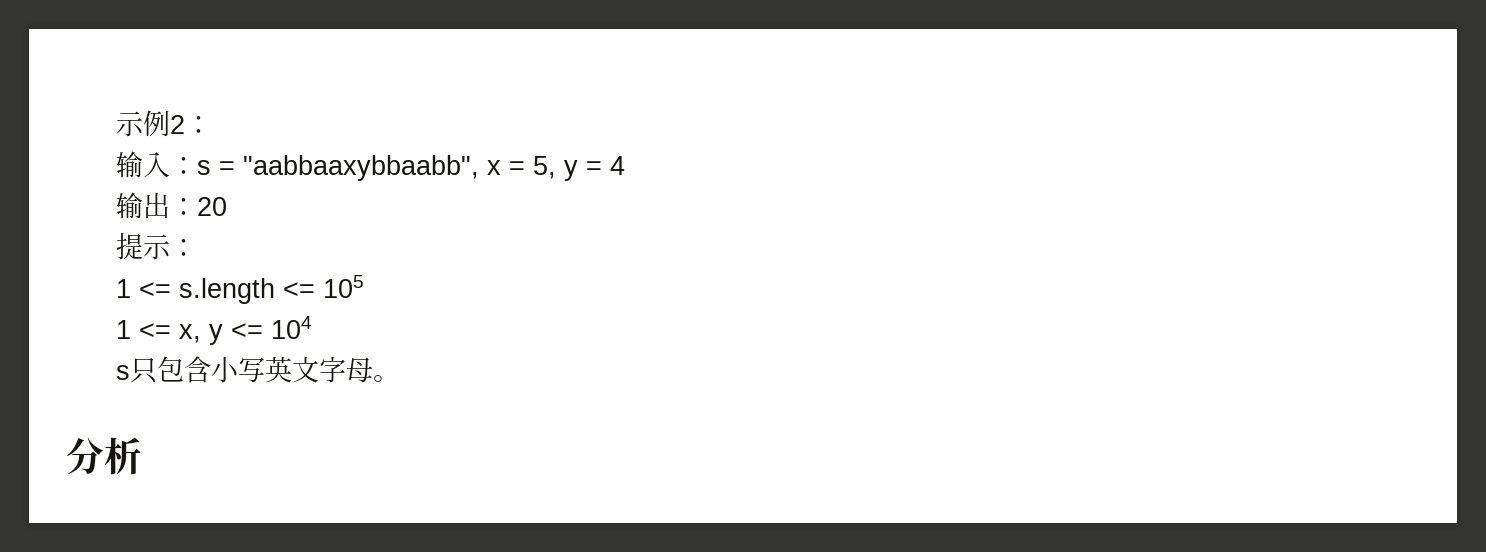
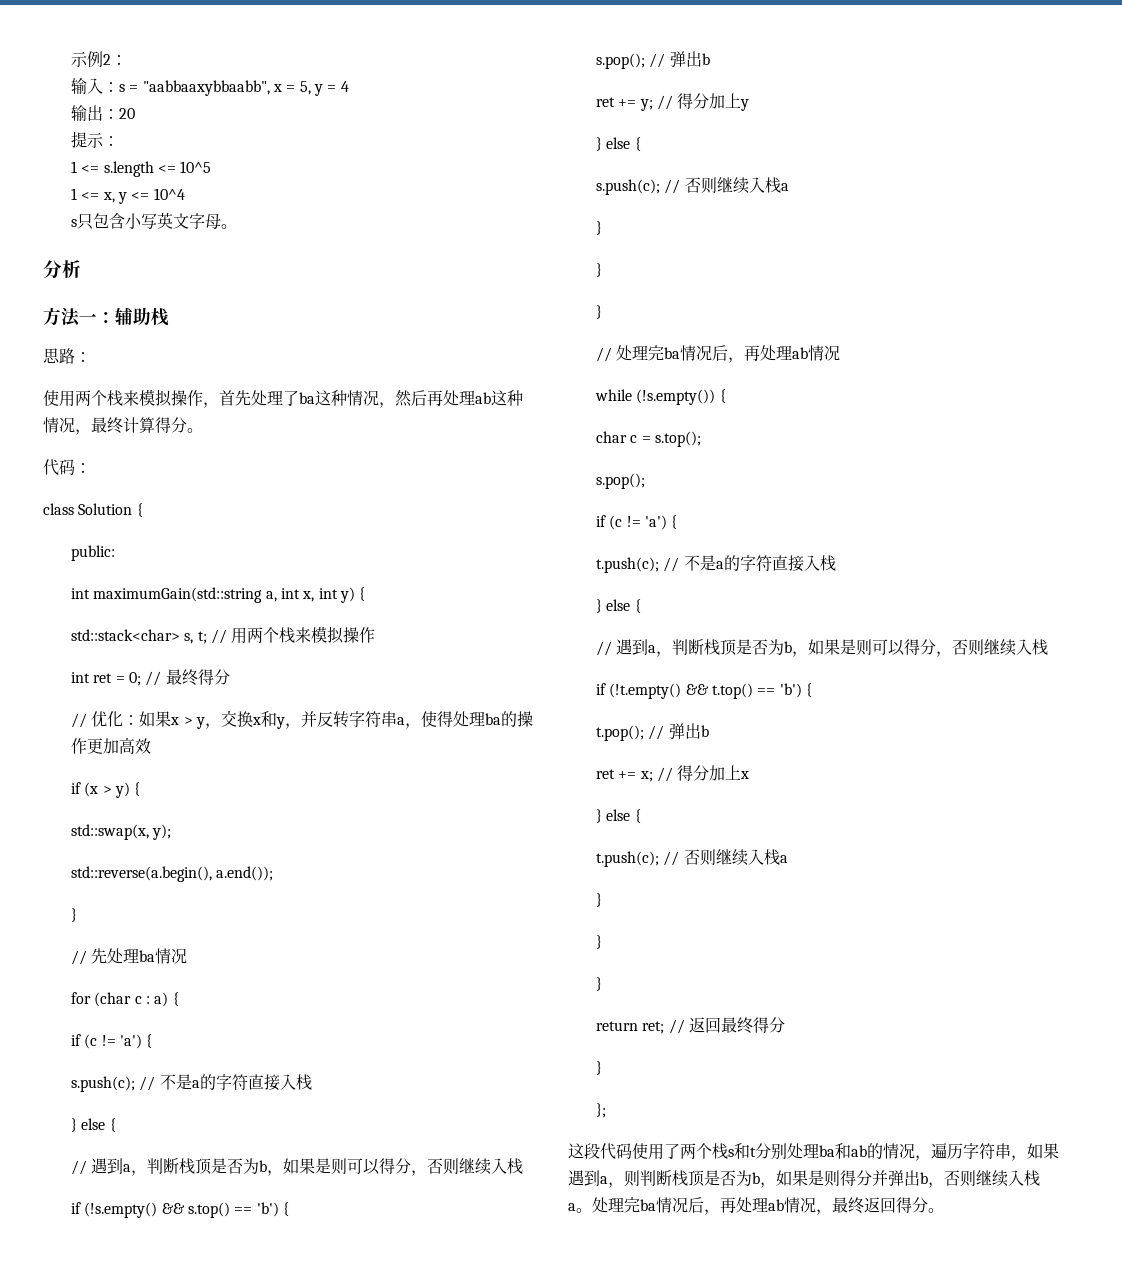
- 1 <= s.length <= 105
+ 1 <= s.length <= 10^5
- 1 <= x, y <= 104
+ 1 <= x, y <= 10^4
+ 方法一：辅助栈
+ 思路：
+ 使用两个栈来模拟操作，首先处理了ba这种情况，然后再处理ab这种情况，最终计算得分。
+ 代码：
+ class Solution {
+ public:
+ int maximumGain(std::string a, int x, int y) {
+ std::stack<char> s, t; // 用两个栈来模拟操作
+ int ret = 0; // 最终得分
+ // 优化：如果x > y，交换x和y，并反转字符串a，使得处理ba的操作更加高效
+ if (x > y) {
+ std::swap(x, y);
+ std::reverse(a.begin(), a.end());
+ }
+ // 先处理ba情况
+ for (char c : a) {
+ if (c != 'a') {
+ s.push(c); // 不是a的字符直接入栈
+ } else {
+ // 遇到a，判断栈顶是否为b，如果是则可以得分，否则继续入栈
+ if (!s.empty() && s.top() == 'b') {
+ s.pop(); // 弹出b
+ ret += y; // 得分加上y
+ } else {
+ s.push(c); // 否则继续入栈a
+ }
+ }
+ }
+ // 处理完ba情况后，再处理ab情况
+ while (!s.empty()) {
+ char c = s.top();
+ s.pop();
+ if (c != 'a') {
+ t.push(c); // 不是a的字符直接入栈
+ } else {
+ // 遇到a，判断栈顶是否为b，如果是则可以得分，否则继续入栈
+ if (!t.empty() && t.top() == 'b') {
+ t.pop(); // 弹出b
+ ret += x; // 得分加上x
+ } else {
+ t.push(c); // 否则继续入栈a
+ }
+ }
+ }
+ return ret; // 返回最终得分
+ }
+ };
+ 这段代码使用了两个栈s和t分别处理ba和ab的情况，遍历字符串，如果遇到a，则判断栈顶是否为b，如果是则得分并弹出b，否则继续入栈a。处理完ba情况后，再处理ab情况，最终返回得分。

